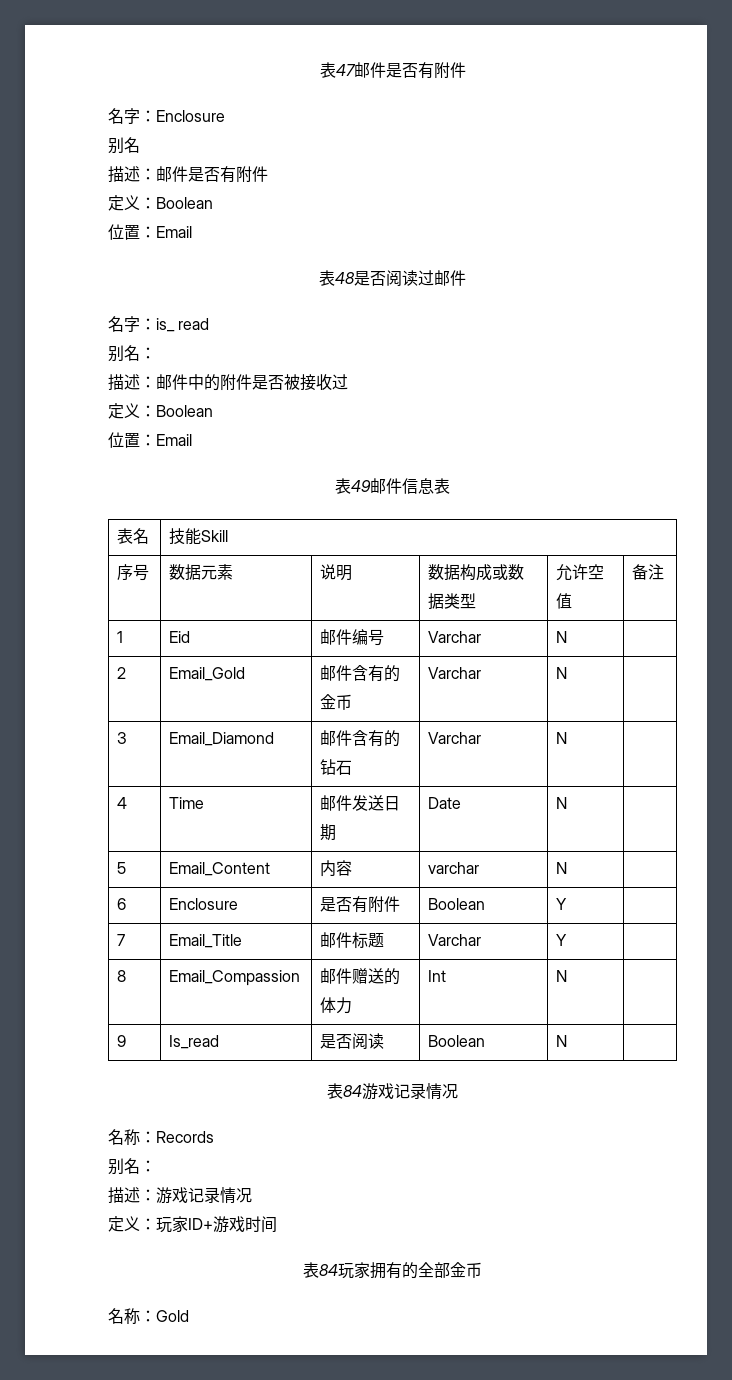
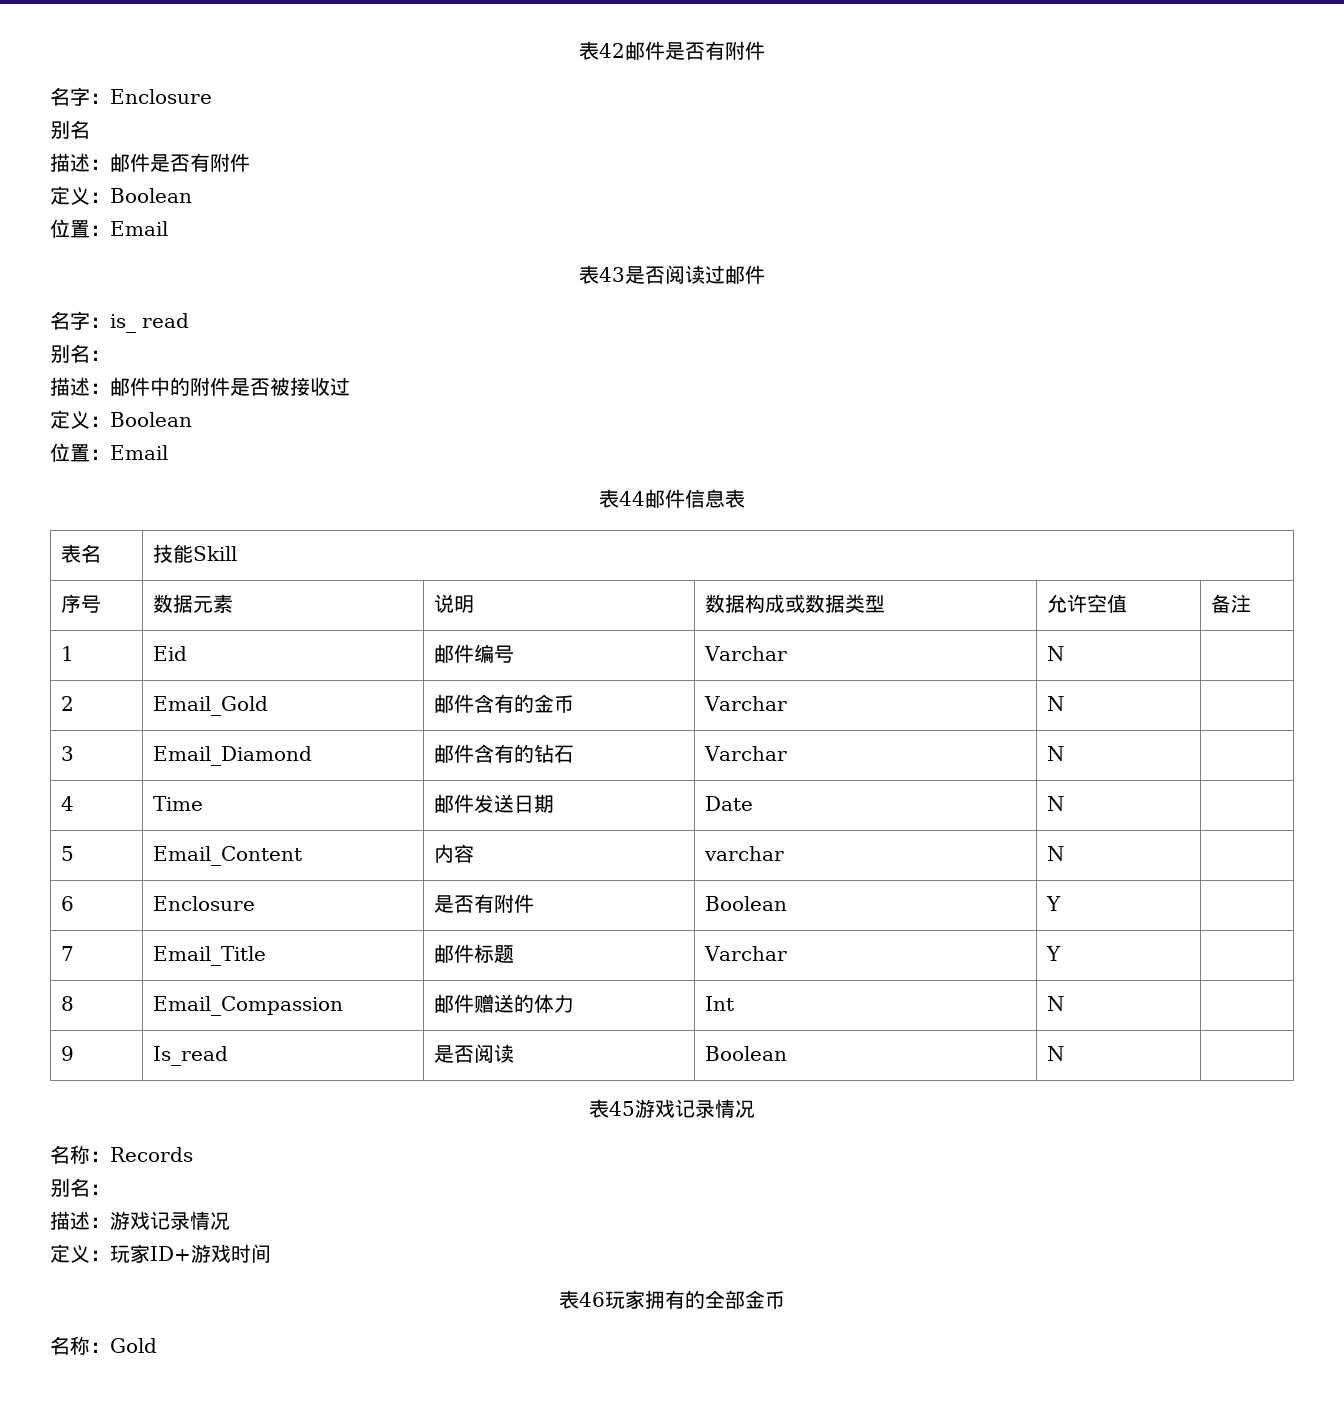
- 表47邮件是否有附件
+ 表42邮件是否有附件
- 表48是否阅读过邮件
+ 表43是否阅读过邮件
- 表49邮件信息表
+ 表44邮件信息表
- 表84游戏记录情况
+ 表45游戏记录情况
- 表84玩家拥有的全部金币
+ 表46玩家拥有的全部金币

